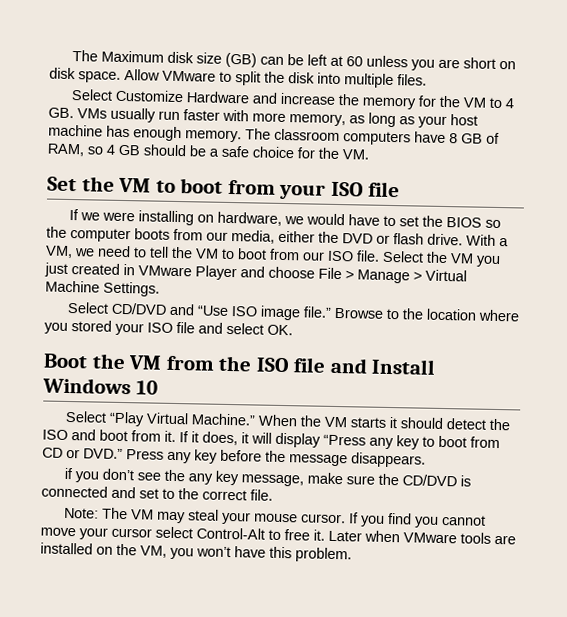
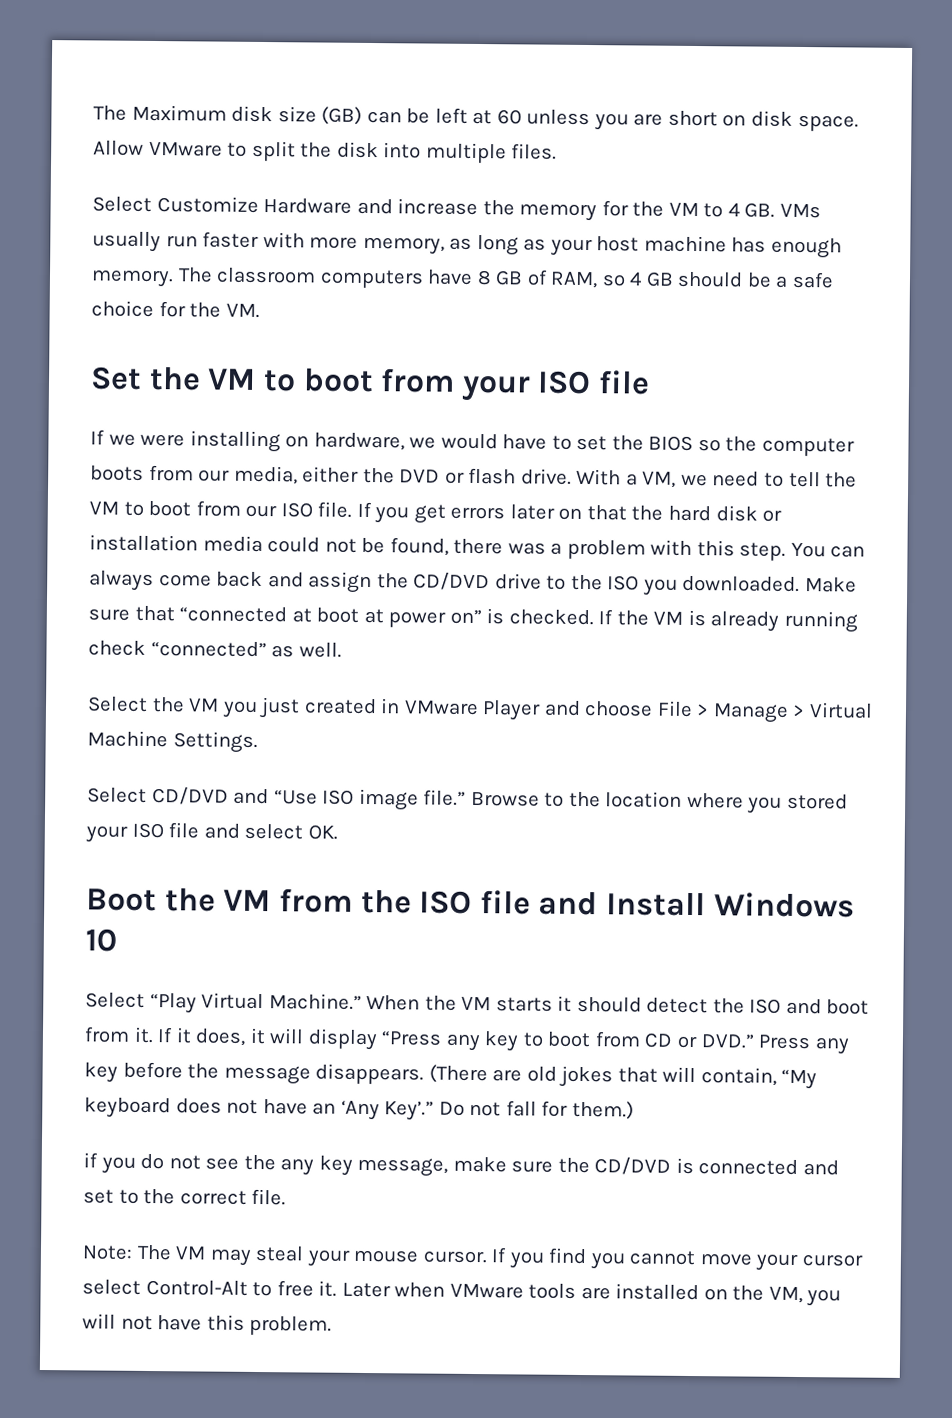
- With a VM, we need to tell the VM to boot from our ISO file. Select the VM you just created in VMware Player and choose File > Manage > Virtual Machine Settings.
+ With a VM, we need to tell the VM to boot from our ISO file. If you get errors later on that the hard disk or installation media could not be found, there was a problem with this step. You can always come back and assign the CD/DVD drive to the ISO you downloaded. Make sure that “connected at boot at power on” is checked. If the VM is already running check “connected” as well.
+ Select the VM you just created in VMware Player and choose File > Manage > Virtual Machine Settings.
+ (There are old jokes that will contain, “My keyboard does not have an ‘Any Key’.” Do not fall for them.)
- if you don’t see the any key message, make sure the CD/DVD is connected and set to the correct file.
+ if you do not see the any key message, make sure the CD/DVD is connected and set to the correct file.
- Later when VMware tools are installed on the VM, you won’t have this problem.
+ Later when VMware tools are installed on the VM, you will not have this problem.

